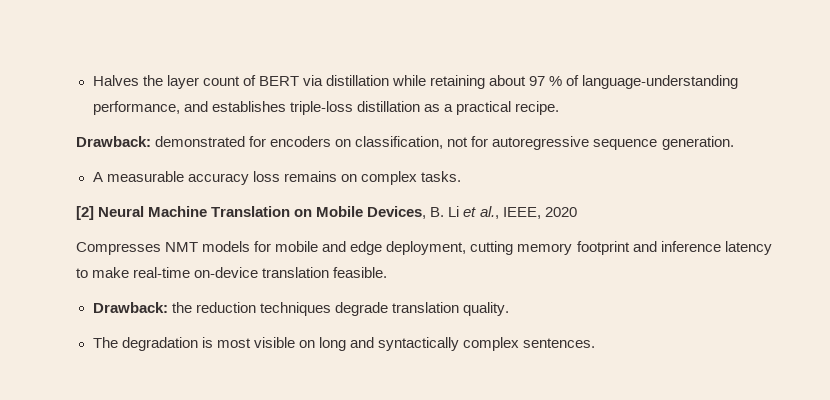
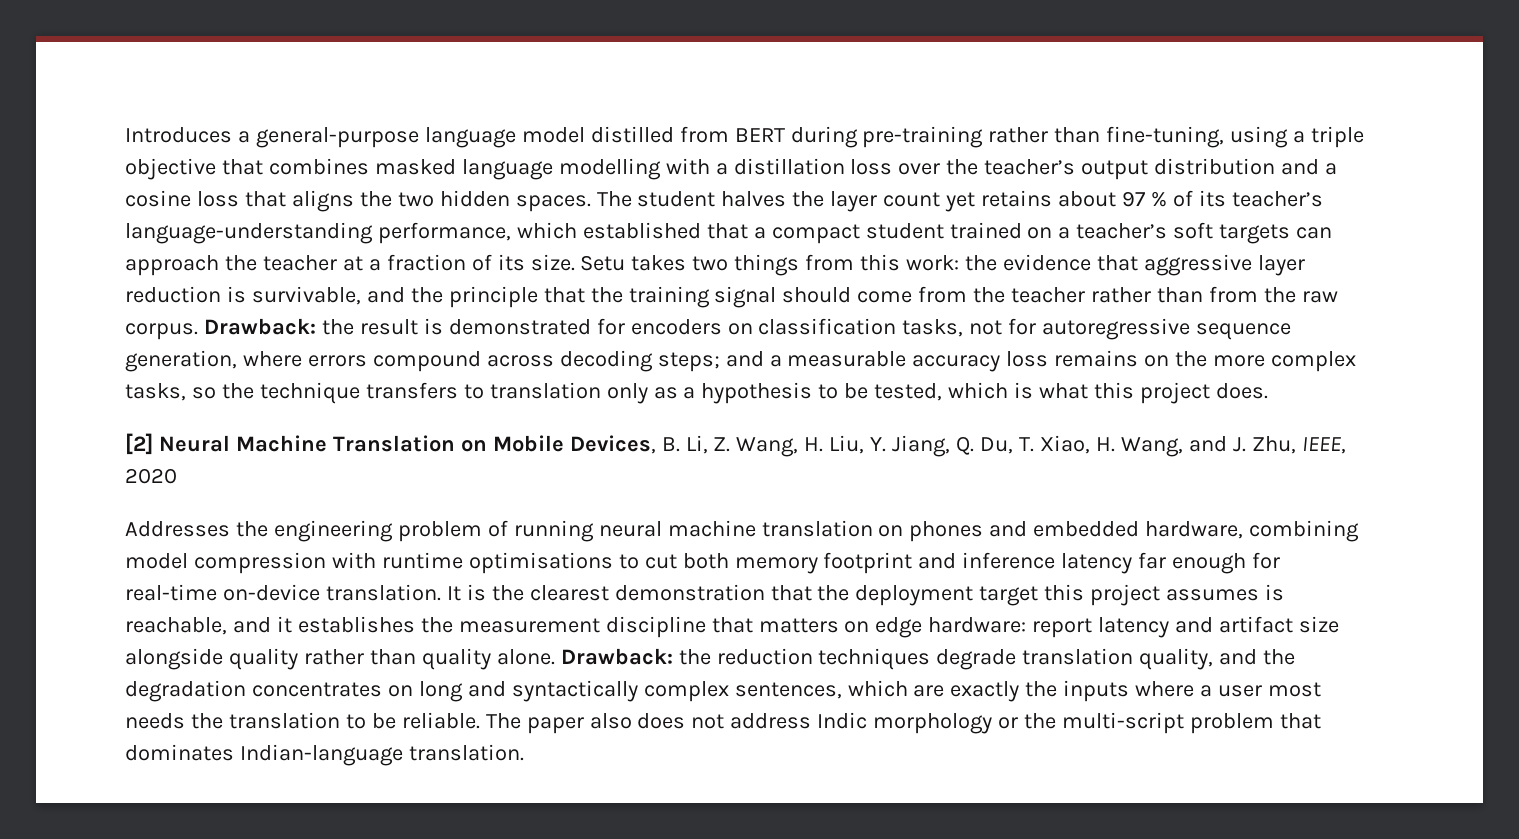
- Halves the layer count of BERT via distillation while retaining about 97 % of language-understanding performance, and establishes triple-loss distillation as a practical recipe.
- Drawback: demonstrated for encoders on classification, not for autoregressive sequence generation.
- A measurable accuracy loss remains on complex tasks.
+ Introduces a general-purpose language model distilled from BERT during pre-training rather than fine-tuning, using a triple objective that combines masked language modelling with a distillation loss over the teacher’s output distribution and a cosine loss that aligns the two hidden spaces. The student halves the layer count yet retains about 97 % of its teacher’s language-understanding performance, which established that a compact student trained on a teacher’s soft targets can approach the teacher at a fraction of its size. Setu takes two things from this work: the evidence that aggressive layer reduction is survivable, and the principle that the training signal should come from the teacher rather than from the raw corpus. Drawback: the result is demonstrated for encoders on classification tasks, not for autoregressive sequence generation, where errors compound across decoding steps; and a measurable accuracy loss remains on the more complex tasks, so the technique transfers to translation only as a hypothesis to be tested, which is what this project does.
- [2] Neural Machine Translation on Mobile Devices, B. Li et al., IEEE, 2020
- Compresses NMT models for mobile and edge deployment, cutting memory footprint and inference latency to make real-time on-device translation feasible.
- Drawback: the reduction techniques degrade translation quality.
- The degradation is most visible on long and syntactically complex sentences.
+ [2] Neural Machine Translation on Mobile Devices, B. Li, Z. Wang, H. Liu, Y. Jiang, Q. Du, T. Xiao, H. Wang, and J. Zhu, IEEE, 2020
+ Addresses the engineering problem of running neural machine translation on phones and embedded hardware, combining model compression with runtime optimisations to cut both memory footprint and inference latency far enough for real-time on-device translation. It is the clearest demonstration that the deployment target this project assumes is reachable, and it establishes the measurement discipline that matters on edge hardware: report latency and artifact size alongside quality rather than quality alone. Drawback: the reduction techniques degrade translation quality, and the degradation concentrates on long and syntactically complex sentences, which are exactly the inputs where a user most needs the translation to be reliable. The paper also does not address Indic morphology or the multi-script problem that dominates Indian-language translation.

